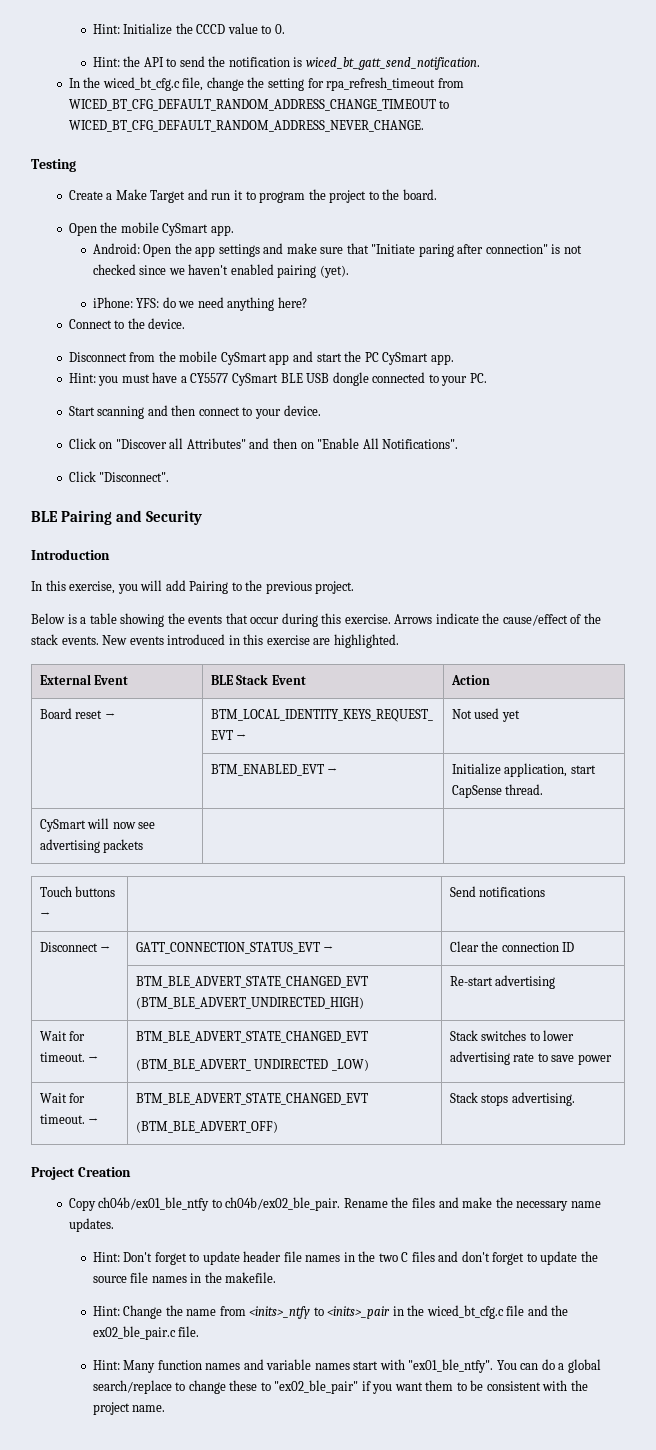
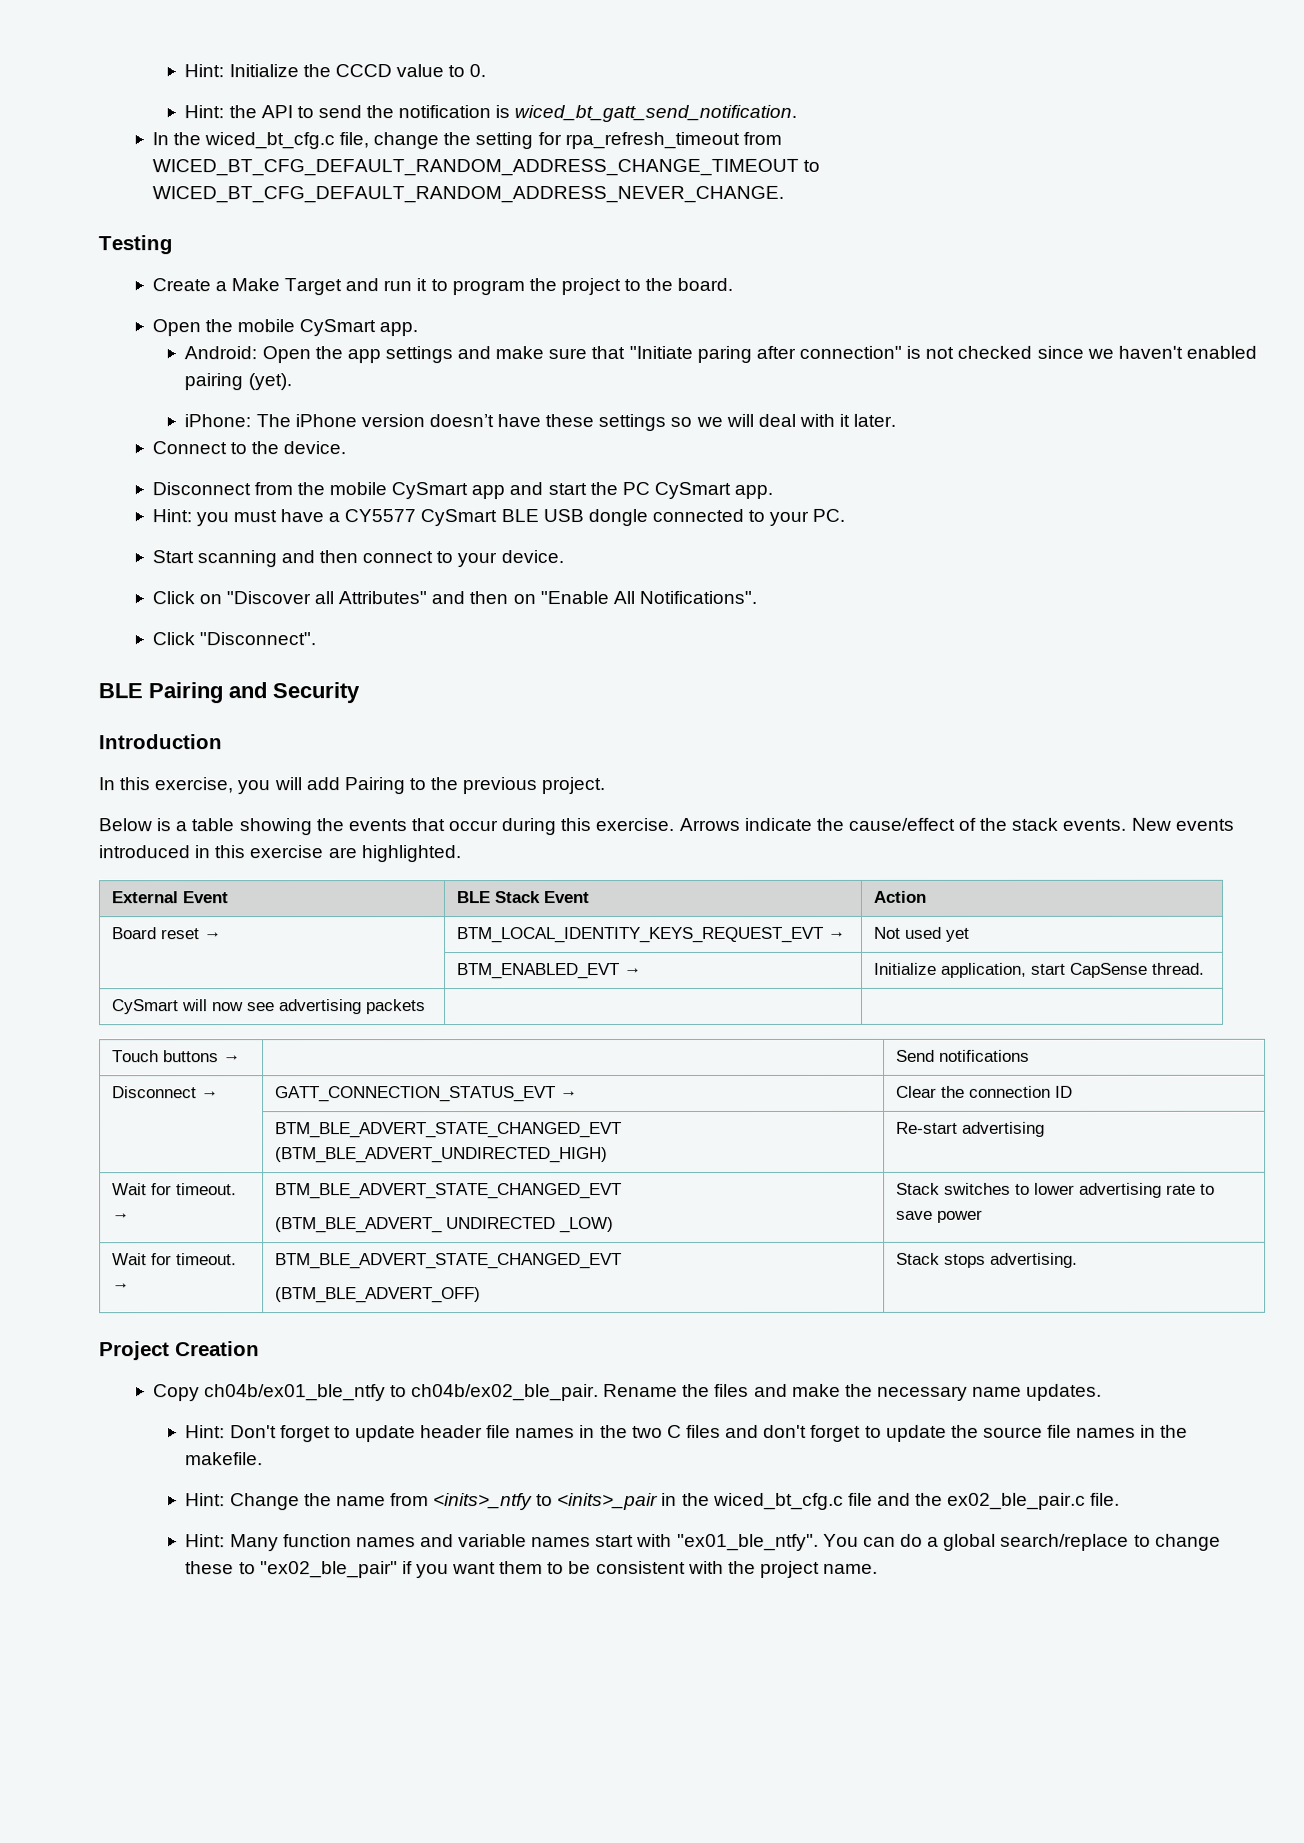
- iPhone: YFS: do we need anything here?
+ iPhone: The iPhone version doesn’t have these settings so we will deal with it later.

